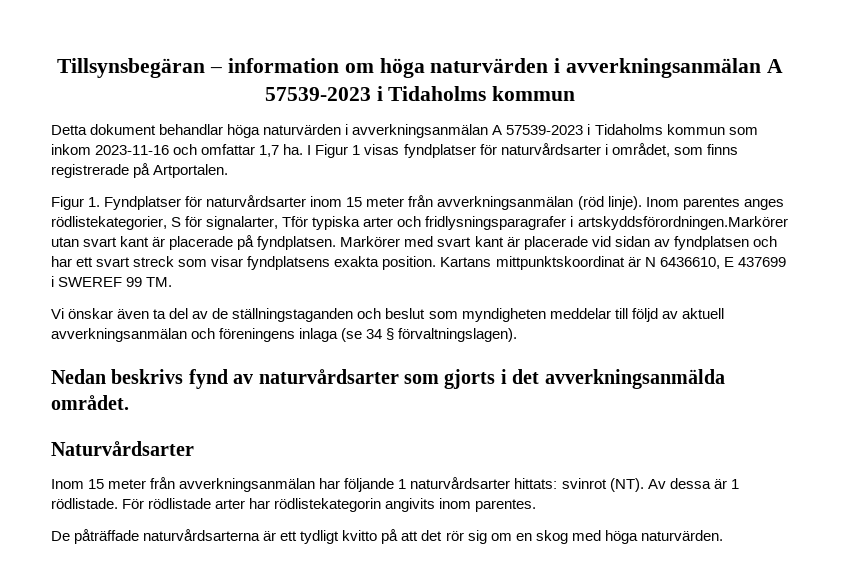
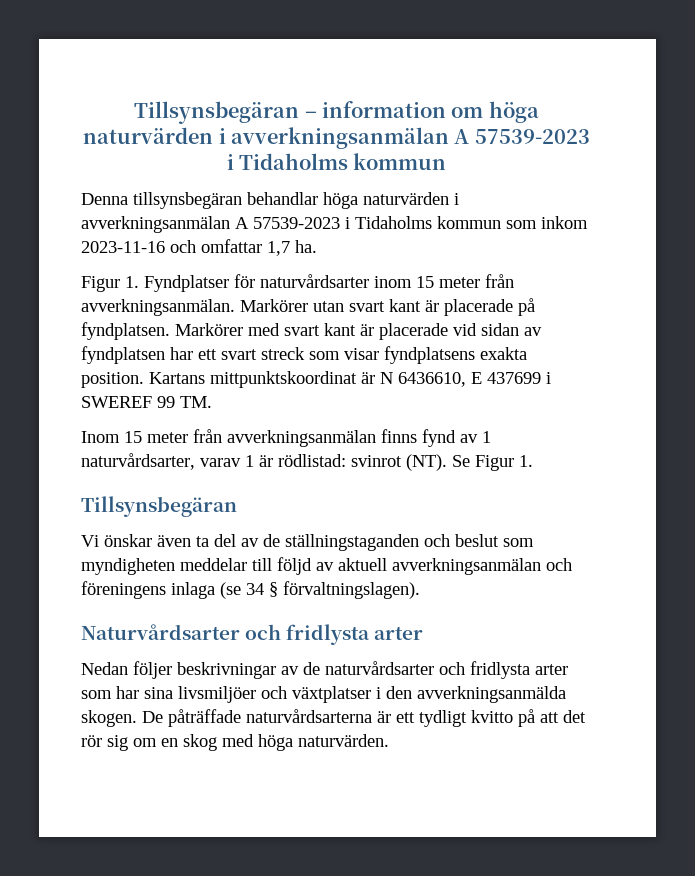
- Detta dokument behandlar höga naturvärden i avverkningsanmälan A 57539-2023 i Tidaholms kommun som inkom 2023-11-16 och omfattar 1,7 ha. I Figur 1 visas fyndplatser för naturvårdsarter i området, som finns registrerade på Artportalen.
+ Denna tillsynsbegäran behandlar höga naturvärden i avverkningsanmälan A 57539-2023 i Tidaholms kommun som inkom 2023-11-16 och omfattar 1,7 ha.
- Figur 1. Fyndplatser för naturvårdsarter inom 15 meter från avverkningsanmälan (röd linje). Inom parentes anges rödlistekategorier, S för signalarter, Tför typiska arter och fridlysningsparagrafer i artskyddsförordningen.Markörer utan svart kant är placerade på fyndplatsen.
+ Figur 1. Fyndplatser för naturvårdsarter inom 15 meter från avverkningsanmälan. Markörer utan svart kant är placerade på fyndplatsen.
- Markörer med svart kant är placerade vid sidan av fyndplatsen och har ett svart streck som visar fyndplatsens exakta position.
+ Markörer med svart kant är placerade vid sidan av fyndplatsen har ett svart streck som visar fyndplatsens exakta position.
+ Inom 15 meter från avverkningsanmälan finns fynd av 1 naturvårdsarter, varav 1 är rödlistad: svinrot (NT). Se Figur 1.
+ Tillsynsbegäran
- Nedan beskrivs fynd av naturvårdsarter som gjorts i det avverkningsanmälda området.
- Naturvårdsarter
- Inom 15 meter från avverkningsanmälan har följande 1 naturvårdsarter hittats: svinrot (NT). Av dessa är 1 rödlistade. För rödlistade arter har rödlistekategorin angivits inom parentes.
- De påträffade naturvårdsarterna är ett tydligt kvitto på att det rör sig om en skog med höga naturvärden.
+ Naturvårdsarter och fridlysta arter
+ Nedan följer beskrivningar av de naturvårdsarter och fridlysta arter som har sina livsmiljöer och växtplatser i den avverkningsanmälda skogen. De påträffade naturvårdsarterna är ett tydligt kvitto på att det rör sig om en skog med höga naturvärden.

